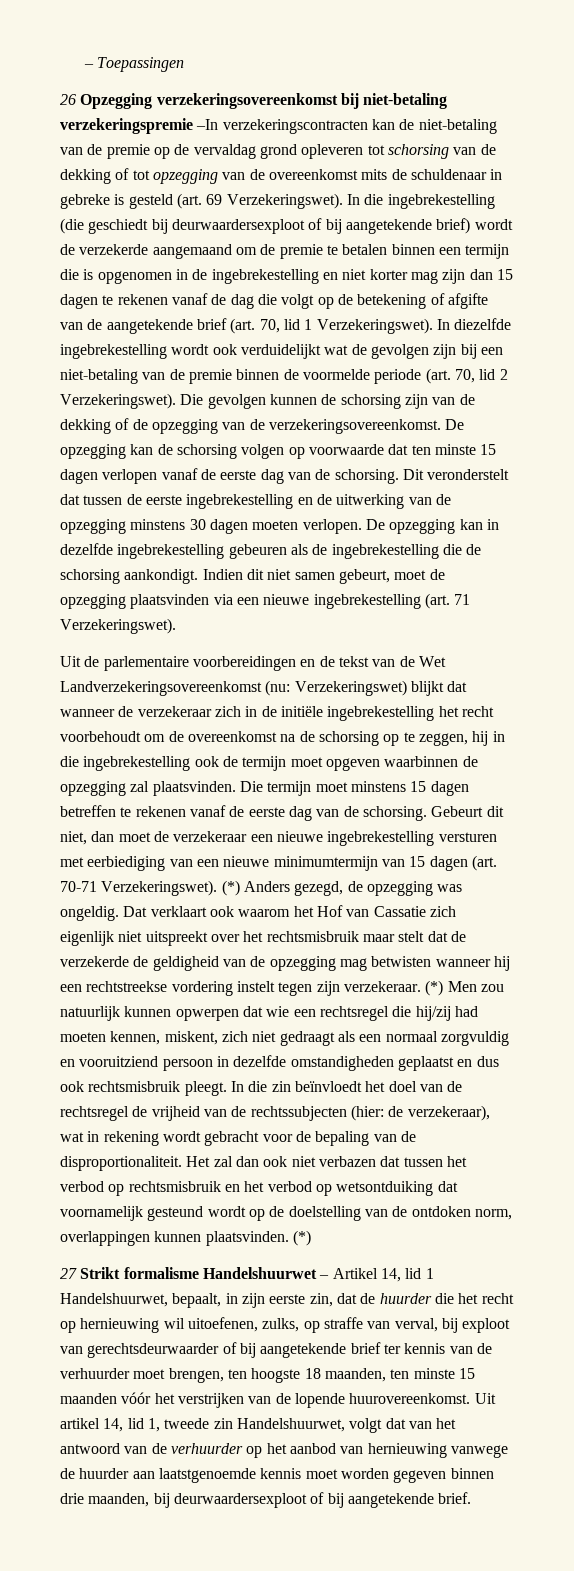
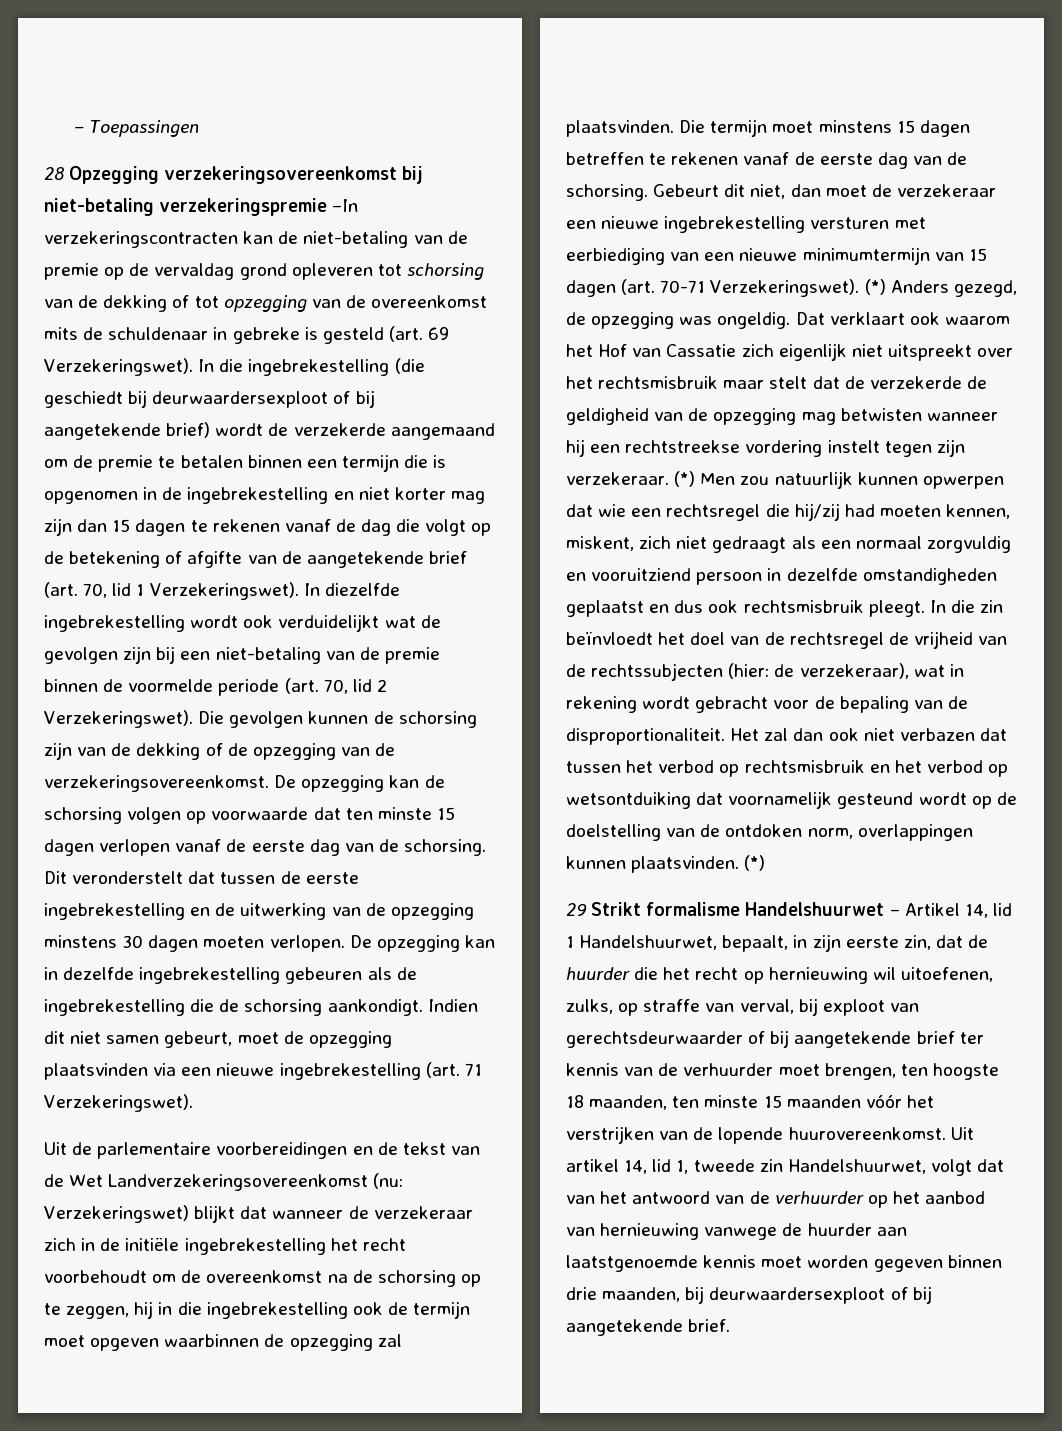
- 26 Opzegging verzekeringsovereenkomst bij niet-betaling verzekeringspremie –In verzekeringscontracten kan de niet-betaling van de premie op de vervaldag grond opleveren tot schorsing van de dekking of tot opzegging van de overeenkomst mits de schuldenaar in gebreke is gesteld (art. 69 Verzekeringswet).
+ 28 Opzegging verzekeringsovereenkomst bij niet-betaling verzekeringspremie –In verzekeringscontracten kan de niet-betaling van de premie op de vervaldag grond opleveren tot schorsing van de dekking of tot opzegging van de overeenkomst mits de schuldenaar in gebreke is gesteld (art. 69 Verzekeringswet).
- 27 Strikt formalisme Handelshuurwet – Artikel 14, lid 1 Handelshuurwet, bepaalt, in zijn eerste zin, dat de huurder die het recht op hernieuwing wil uitoefenen, zulks, op straffe van verval, bij exploot van gerechtsdeurwaarder of bij aangetekende brief ter kennis van de verhuurder moet brengen, ten hoogste 18 maanden, ten minste 15 maanden vóór het verstrijken van de lopende huurovereenkomst.
+ 29 Strikt formalisme Handelshuurwet – Artikel 14, lid 1 Handelshuurwet, bepaalt, in zijn eerste zin, dat de huurder die het recht op hernieuwing wil uitoefenen, zulks, op straffe van verval, bij exploot van gerechtsdeurwaarder of bij aangetekende brief ter kennis van de verhuurder moet brengen, ten hoogste 18 maanden, ten minste 15 maanden vóór het verstrijken van de lopende huurovereenkomst.

